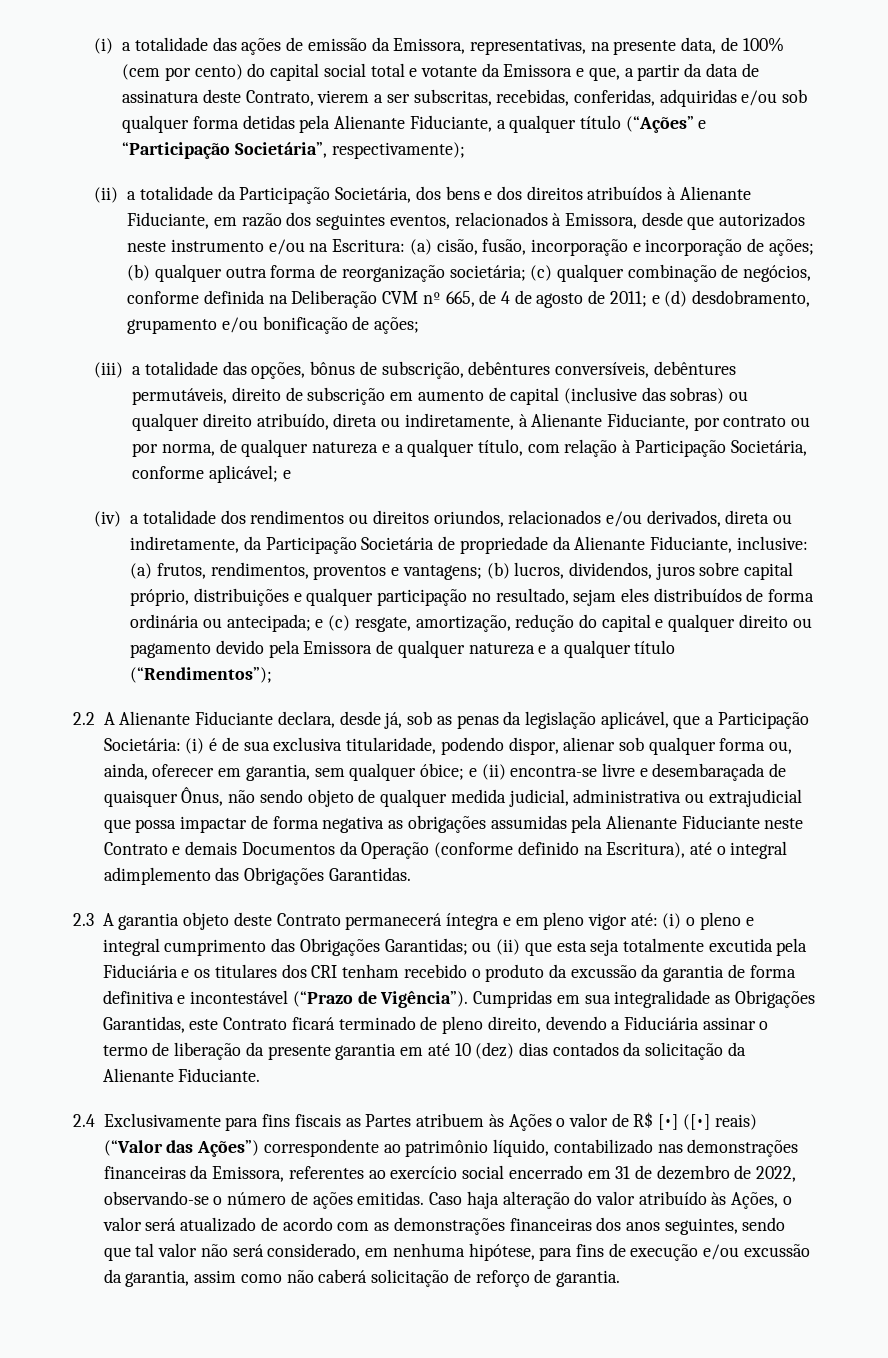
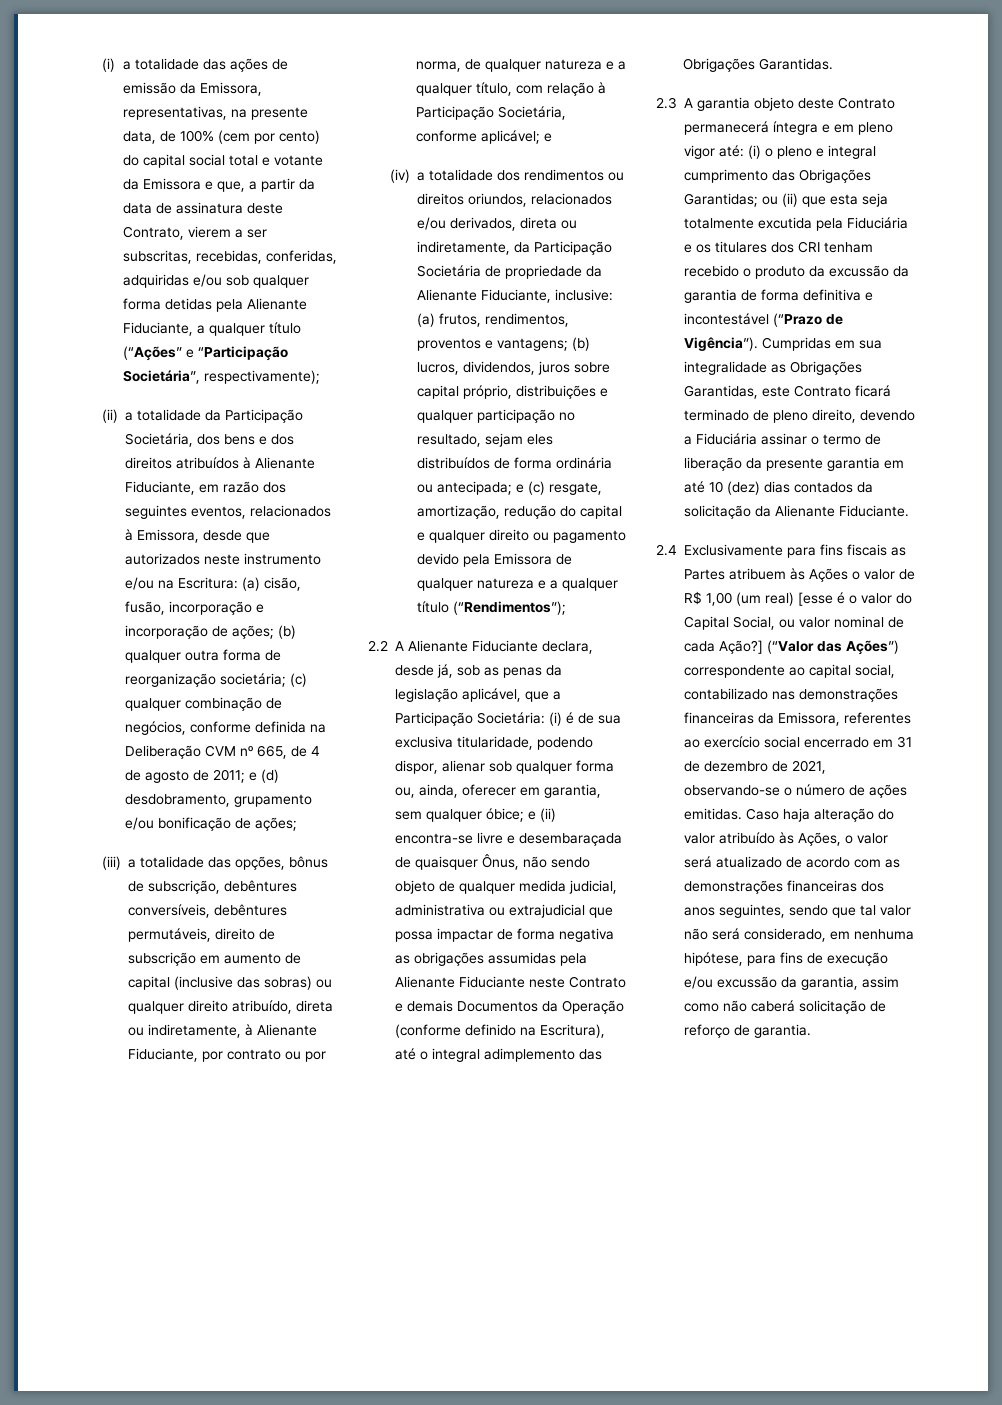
- 2.4 Exclusivamente para fins fiscais as Partes atribuem às Ações o valor de R$ [•] ([•] reais) (“Valor das Ações”) correspondente ao patrimônio líquido, contabilizado nas demonstrações financeiras da Emissora, referentes ao exercício social encerrado em 31 de dezembro de 2022, observando-se o número de ações emitidas.
+ 2.4 Exclusivamente para fins fiscais as Partes atribuem às Ações o valor de R$ 1,00 (um real) [esse é o valor do Capital Social, ou valor nominal de cada Ação?] (“Valor das Ações”) correspondente ao capital social, contabilizado nas demonstrações financeiras da Emissora, referentes ao exercício social encerrado em 31 de dezembro de 2021, observando-se o número de ações emitidas.

